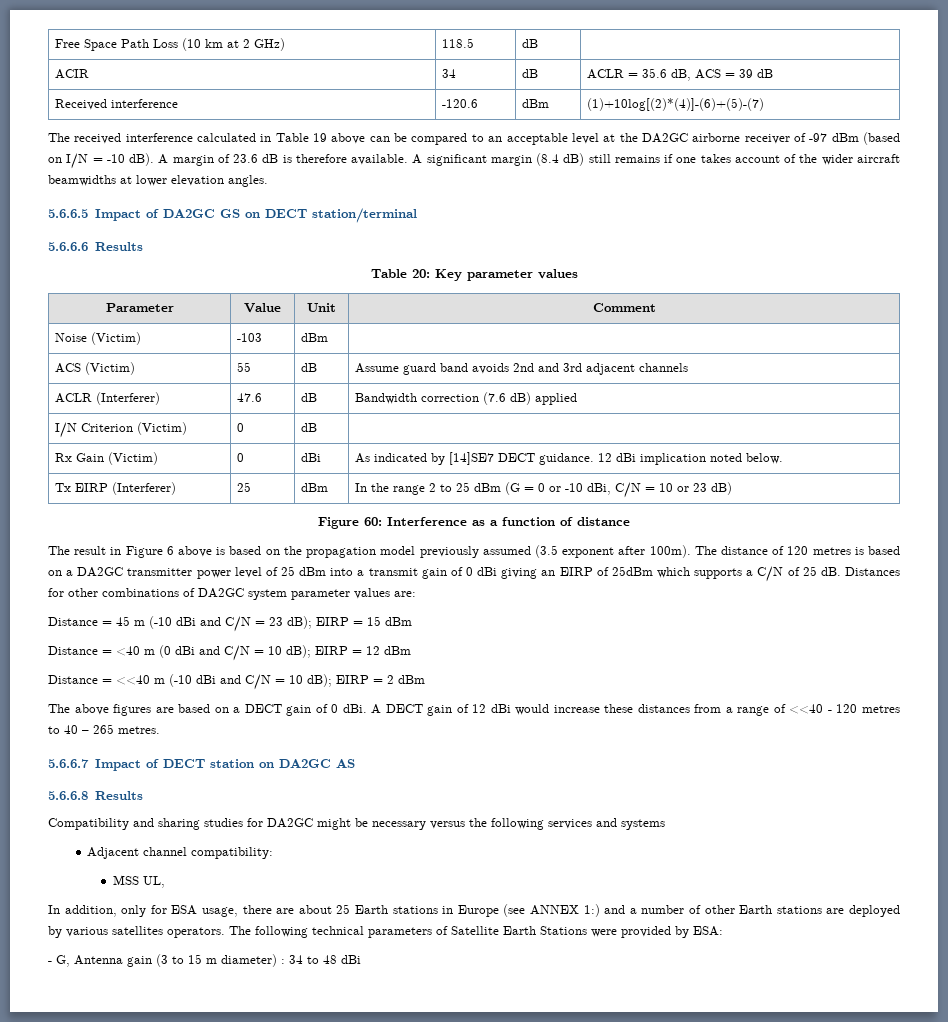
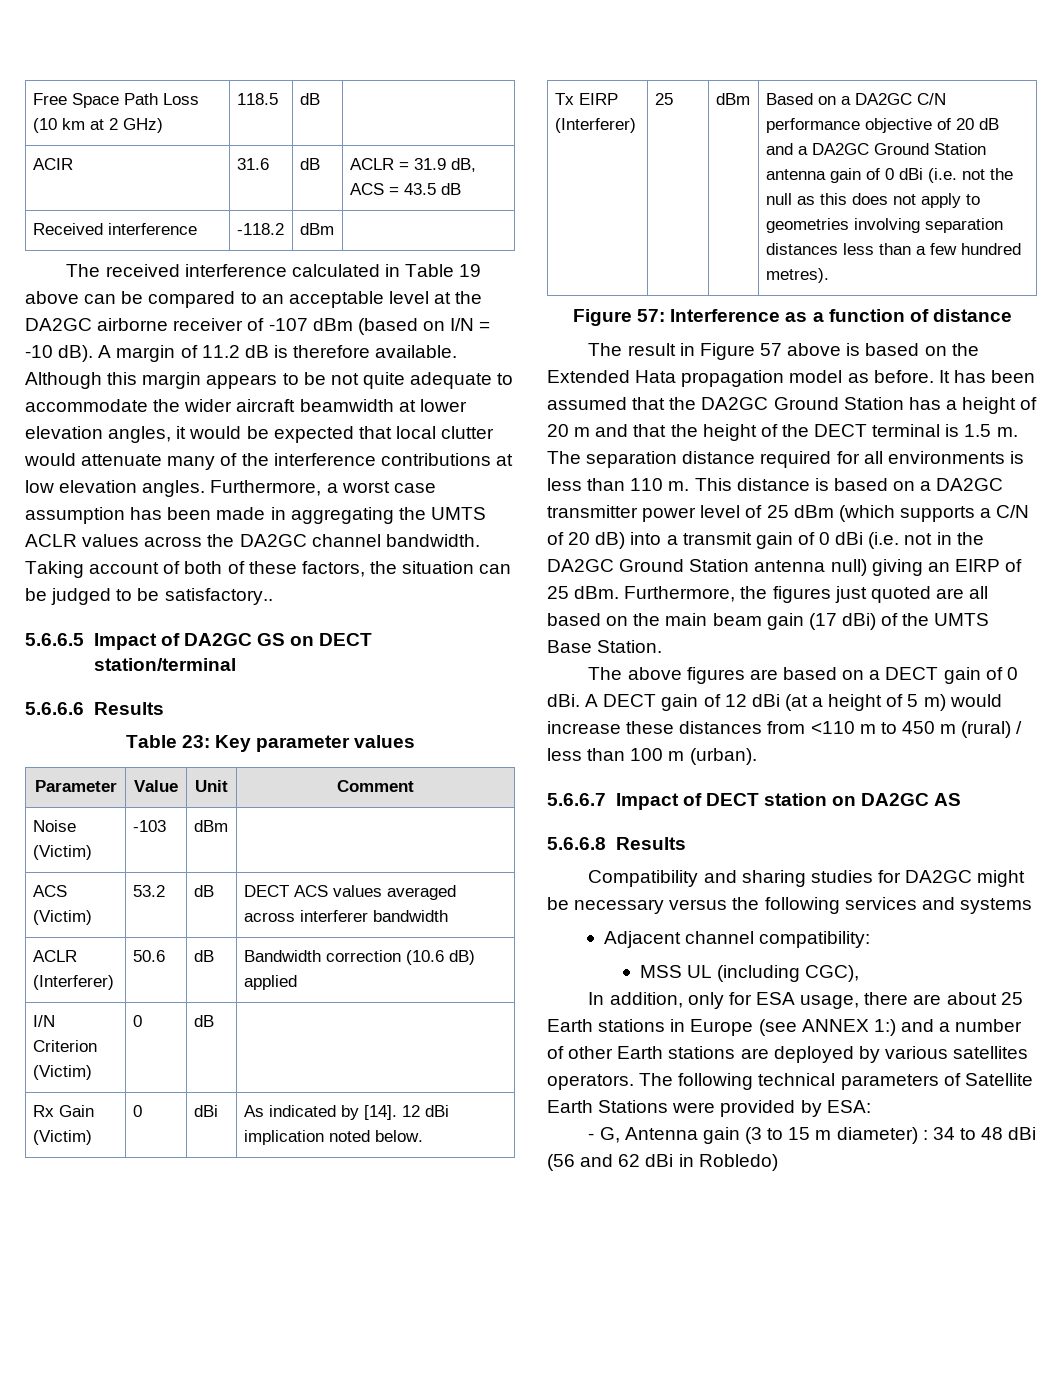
- ACIR | 34 | dB | ACLR = 35.6 dB, ACS = 39 dB
+ ACIR | 31.6 | dB | ACLR = 31.9 dB, ACS = 43.5 dB
- Received interference | -120.6 | dBm | (1)+10log[(2)*(4)]-(6)+(5)-(7)
+ Received interference | -118.2 | dBm |
- The received interference calculated in Table 19 above can be compared to an acceptable level at the DA2GC airborne receiver of -97 dBm (based on I/N = -10 dB).
+ The received interference calculated in Table 19 above can be compared to an acceptable level at the DA2GC airborne receiver of -107 dBm (based on I/N = -10 dB).
- A margin of 23.6 dB is therefore available.
+ A margin of 11.2 dB is therefore available.
- A significant margin (8.4 dB) still remains if one takes account of the wider aircraft beamwidths at lower elevation angles.
+ Although this margin appears to be not quite adequate to accommodate the wider aircraft beamwidth at lower elevation angles, it would be expected that local clutter would attenuate many of the interference contributions at low elevation angles. Furthermore, a worst case assumption has been made in aggregating the UMTS ACLR values across the DA2GC channel bandwidth. Taking account of both of these factors, the situation can be judged to be satisfactory..
- Table 20: Key parameter values
+ Table 23: Key parameter values
- ACS (Victim) | 55 | dB | Assume guard band avoids 2nd and 3rd adjacent channels
+ ACS (Victim) | 53.2 | dB | DECT ACS values averaged across interferer bandwidth
- ACLR (Interferer) | 47.6 | dB | Bandwidth correction (7.6 dB) applied
+ ACLR (Interferer) | 50.6 | dB | Bandwidth correction (10.6 dB) applied
- Rx Gain (Victim) | 0 | dBi | As indicated by [14]SE7 DECT guidance. 12 dBi implication noted below.
+ Rx Gain (Victim) | 0 | dBi | As indicated by [14]. 12 dBi implication noted below.
- In the range 2 to 25 dBm (G = 0 or -10 dBi, C/N = 10 or 23 dB)
- Figure 60: Interference as a function of distance
+ Based on a DA2GC C/N performance objective of 20 dB and a DA2GC Ground Station antenna gain of 0 dBi (i.e. not the null as this does not apply to geometries involving separation distances less than a few hundred metres).
+ Figure 57: Interference as a function of distance
- The result in Figure 6 above is based on the propagation model previously assumed (3.5 exponent after 100m). The distance of 120 metres is based on a DA2GC transmitter power level of 25 dBm into a transmit gain of 0 dBi giving an EIRP of 25dBm which supports a C/N of 25 dB. Distances for other combinations of DA2GC system parameter values are:
- Distance = 45 m (-10 dBi and C/N = 23 dB); EIRP = 15 dBm
- Distance = <40 m (0 dBi and C/N = 10 dB); EIRP = 12 dBm
- Distance = <<40 m (-10 dBi and C/N = 10 dB); EIRP = 2 dBm
+ The result in Figure 57 above is based on the Extended Hata propagation model as before. It has been assumed that the DA2GC Ground Station has a height of 20 m and that the height of the DECT terminal is 1.5 m. The separation distance required for all environments is less than 110 m. This distance is based on a DA2GC transmitter power level of 25 dBm (which supports a C/N of 20 dB) into a transmit gain of 0 dBi (i.e. not in the DA2GC Ground Station antenna null) giving an EIRP of 25 dBm. Furthermore, the figures just quoted are all based on the main beam gain (17 dBi) of the UMTS Base Station.
- A DECT gain of 12 dBi would increase these distances from a range of <<40 - 120 metres to 40 – 265 metres.
+ A DECT gain of 12 dBi (at a height of 5 m) would increase these distances from <110 m to 450 m (rural) / less than 100 m (urban).
- MSS UL,
+ MSS UL (including CGC),
- - G, Antenna gain (3 to 15 m diameter) : 34 to 48 dBi
+ - G, Antenna gain (3 to 15 m diameter) : 34 to 48 dBi (56 and 62 dBi in Robledo)

